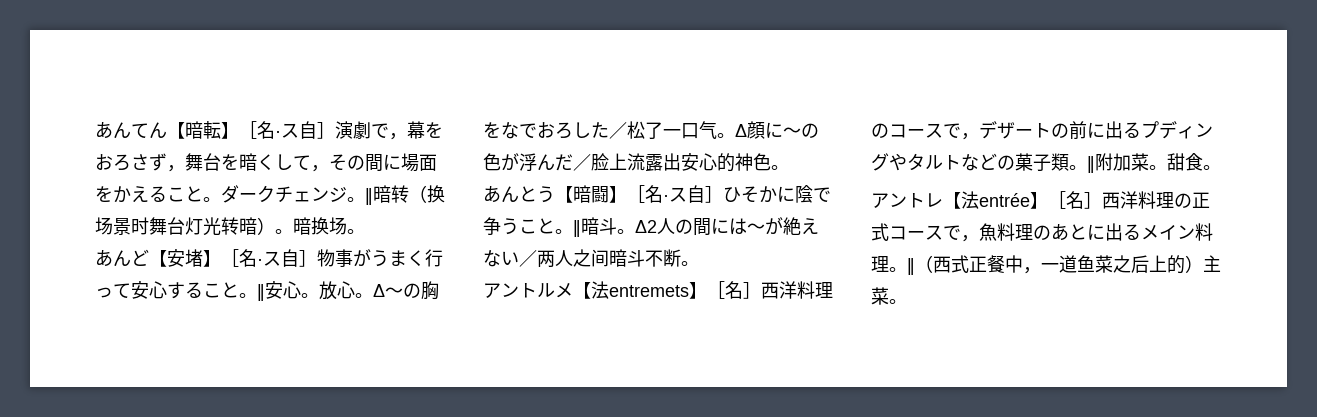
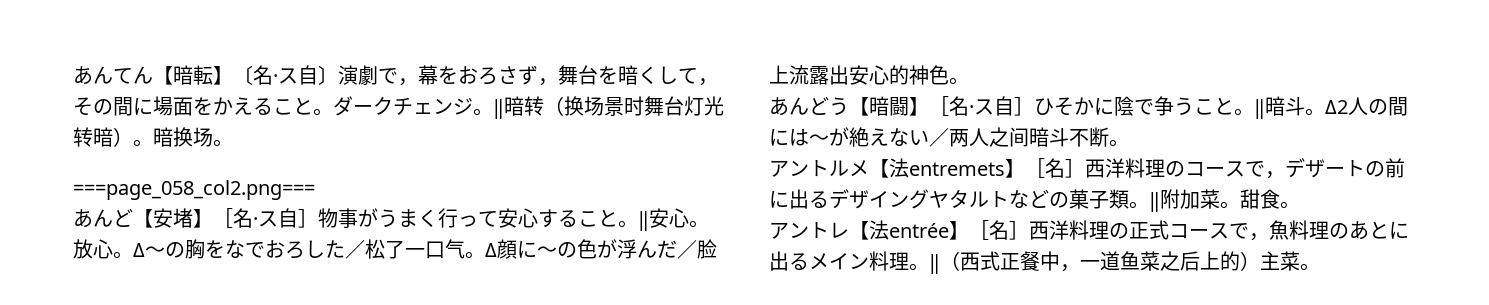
- あんてん【暗転】［名·ス自］演劇で，幕をおろさず，舞台を暗くして，その間に場面をかえること。
+ あんてん【暗転】〔名·ス自〕演劇で，幕をおろさず，舞台を暗くして，その間に場面をかえること。
+ ===page_058_col2.png===
- あんとう【暗闘】［名·ス自］ひそかに陰で争うこと。
+ あんどう【暗闘】［名·ス自］ひそかに陰で争うこと。
- アントルメ【法entremets】［名］西洋料理のコースで，デザートの前に出るプディングやタルトなどの菓子類。
+ アントルメ【法entremets】［名］西洋料理のコースで，デザートの前に出るデザイングヤタルトなどの菓子類。

